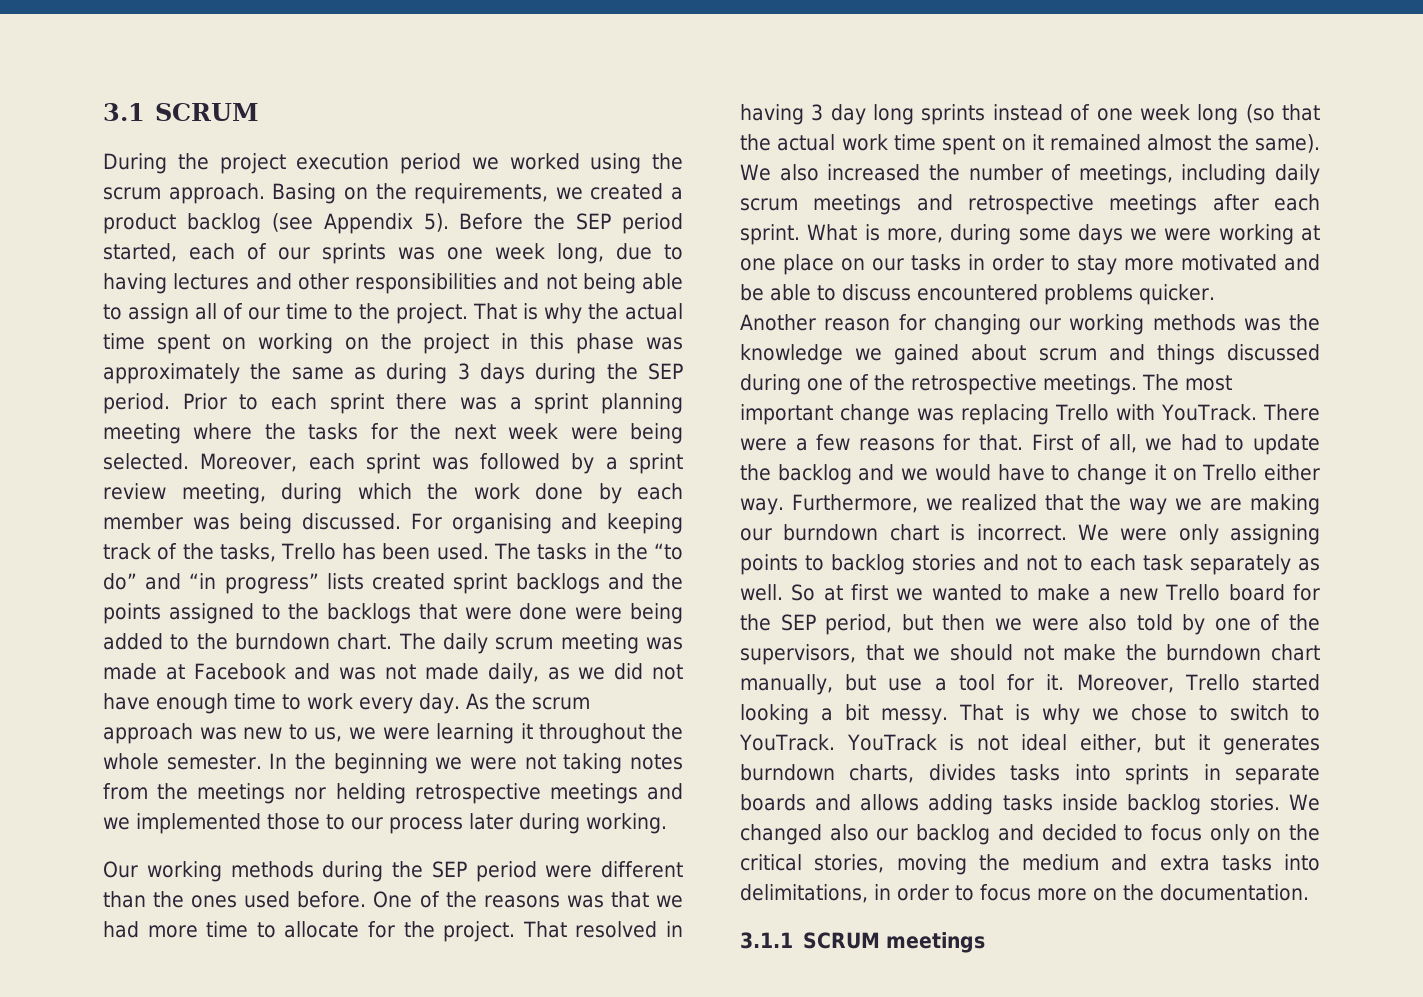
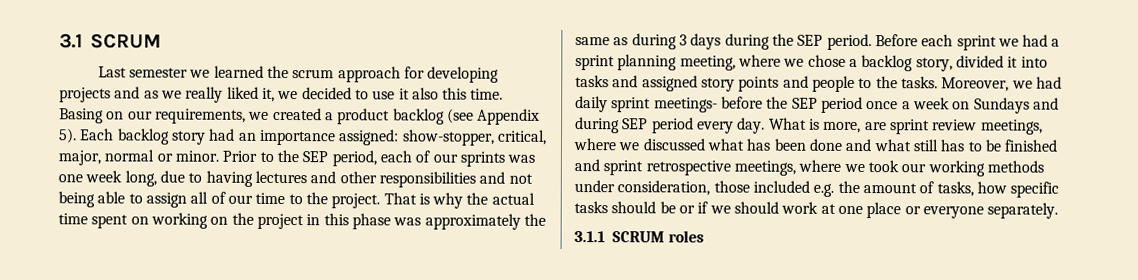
- During the project execution period we worked using the scrum approach.
+ Last semester we learned the scrum approach for developing projects and as we really liked it, we decided to use it also this time.
- Basing on the requirements, we created a product backlog (see Appendix 5).
+ Basing on our requirements, we created a product backlog (see Appendix 5).
- Before the SEP period started, each of our sprints was one week long, due to having lectures and other responsibilities and not being able to assign all of our time to the project.
+ Each backlog story had an importance assigned: show-stopper, critical, major, normal or minor. Prior to the SEP period, each of our sprints was one week long, due to having lectures and other responsibilities and not being able to assign all of our time to the project.
- Prior to each sprint there was a sprint planning meeting where the tasks for the next week were being selected. Moreover, each sprint was followed by a sprint review meeting, during which the work done by each member was being discussed. For organising and keeping track of the tasks, Trello has been used. The tasks in the “to do” and “in progress” lists created sprint backlogs and the points assigned to the backlogs that were done were being added to the burndown chart. The daily scrum meeting was made at Facebook and was not made daily, as we did not have enough time to work every day. As the scrum approach was new to us, we were learning it throughout the whole semester. In the beginning we were not taking notes from the meetings nor helding retrospective meetings and we implemented those to our process later during working.
- Our working methods during the SEP period were different than the ones used before. One of the reasons was that we had more time to allocate for the project. That resolved in having 3 day long sprints instead of one week long (so that the actual work time spent on it remained almost the same). We also increased the number of meetings, including daily scrum meetings and retrospective meetings after each sprint. What is more, during some days we were working at one place on our tasks in order to stay more motivated and be able to discuss encountered problems quicker.
- Another reason for changing our working methods was the knowledge we gained about scrum and things discussed during one of the retrospective meetings. The most important change was replacing Trello with YouTrack. There were a few reasons for that. First of all, we had to update the backlog and we would have to change it on Trello either way. Furthermore, we realized that the way we are making our burndown chart is incorrect. We were only assigning points to backlog stories and not to each task separately as well. So at first we wanted to make a new Trello board for the SEP period, but then we were also told by one of the supervisors, that we should not make the burndown chart manually, but use a tool for it. Moreover, Trello started looking a bit messy. That is why we chose to switch to YouTrack. YouTrack is not ideal either, but it generates burndown charts, divides tasks into sprints in separate boards and allows adding tasks inside backlog stories. We changed also our backlog and decided to focus only on the critical stories, moving the medium and extra tasks into delimitations, in order to focus more on the documentation.
+ Before each sprint we had a sprint planning meeting, where we chose a backlog story, divided it into tasks and assigned story points and people to the tasks. Moreover, we had daily sprint meetings- before the SEP period once a week on Sundays and during SEP period every day. What is more, are sprint review meetings, where we discussed what has been done and what still has to be finished and sprint retrospective meetings, where we took our working methods under consideration, those included e.g. the amount of tasks, how specific tasks should be or if we should work at one place or everyone separately.
- 3.1.1 SCRUM meetings
+ 3.1.1 SCRUM roles

